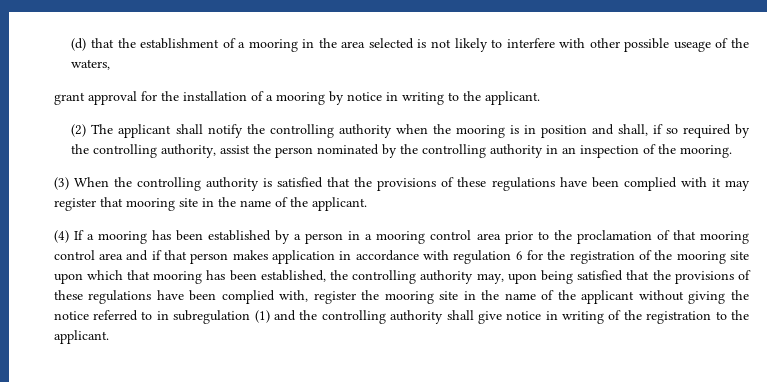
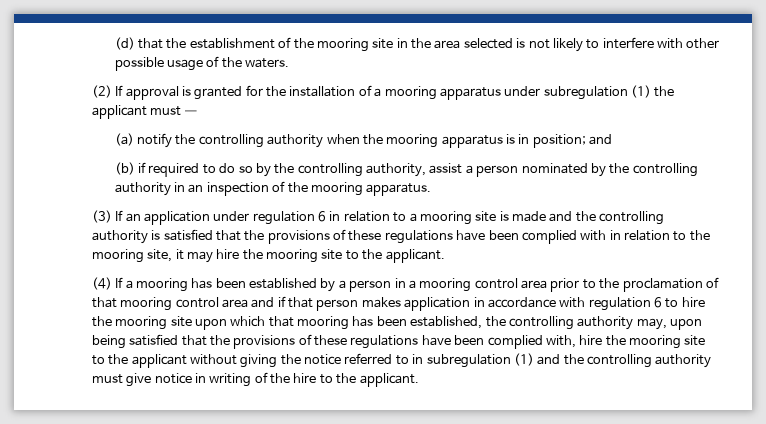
- (d) that the establishment of a mooring in the area selected is not likely to interfere with other possible useage of the waters,
- grant approval for the installation of a mooring by notice in writing to the applicant.
- (2) The applicant shall notify the controlling authority when the mooring is in position and shall, if so required by the controlling authority, assist the person nominated by the controlling authority in an inspection of the mooring.
+ (d) that the establishment of the mooring site in the area selected is not likely to interfere with other possible usage of the waters.
+ (2) If approval is granted for the installation of a mooring apparatus under subregulation (1) the applicant must —
+ (a) notify the controlling authority when the mooring apparatus is in position; and
+ (b) if required to do so by the controlling authority, assist a person nominated by the controlling authority in an inspection of the mooring apparatus.
- (3) When the controlling authority is satisfied that the provisions of these regulations have been complied with it may register that mooring site in the name of the applicant.
+ (3) If an application under regulation 6 in relation to a mooring site is made and the controlling authority is satisfied that the provisions of these regulations have been complied with in relation to the mooring site, it may hire the mooring site to the applicant.
- (4) If a mooring has been established by a person in a mooring control area prior to the proclamation of that mooring control area and if that person makes application in accordance with regulation 6 for the registration of the mooring site upon which that mooring has been established, the controlling authority may, upon being satisfied that the provisions of these regulations have been complied with, register the mooring site in the name of the applicant without giving the notice referred to in subregulation (1) and the controlling authority shall give notice in writing of the registration to the applicant.
+ (4) If a mooring has been established by a person in a mooring control area prior to the proclamation of that mooring control area and if that person makes application in accordance with regulation 6 to hire the mooring site upon which that mooring has been established, the controlling authority may, upon being satisfied that the provisions of these regulations have been complied with, hire the mooring site to the applicant without giving the notice referred to in subregulation (1) and the controlling authority must give notice in writing of the hire to the applicant.

